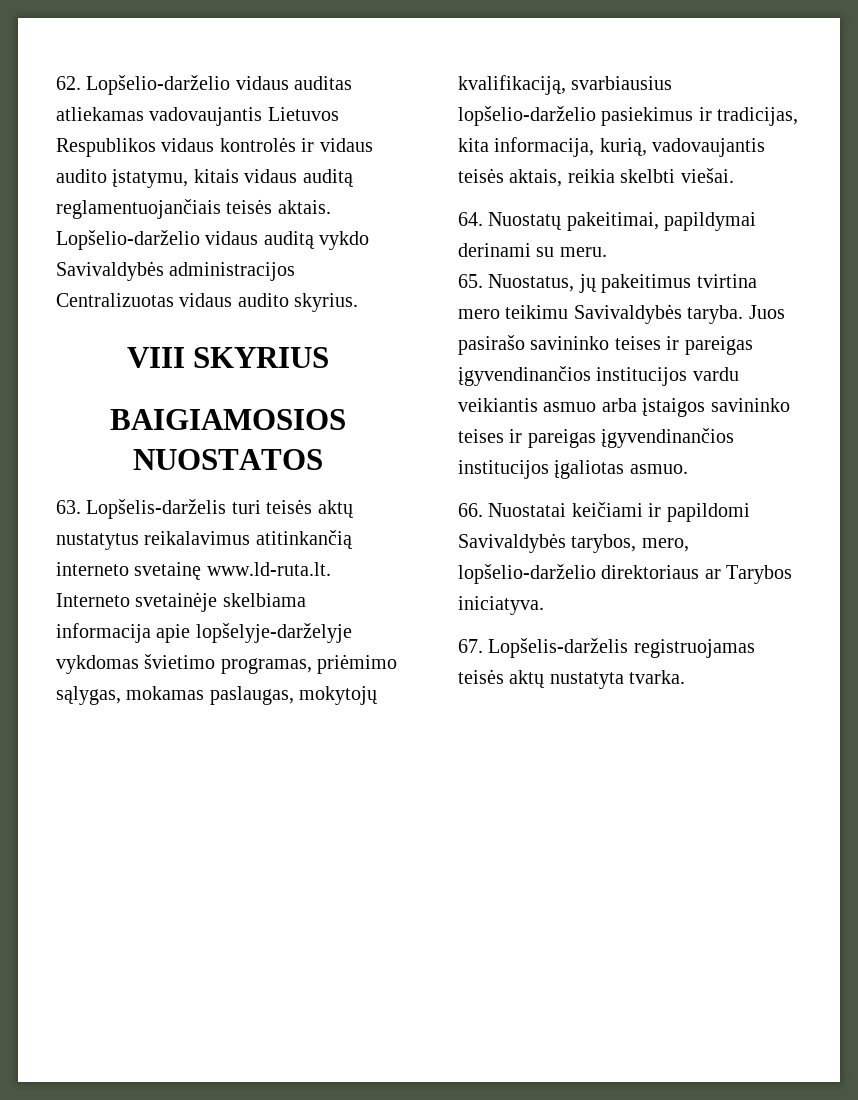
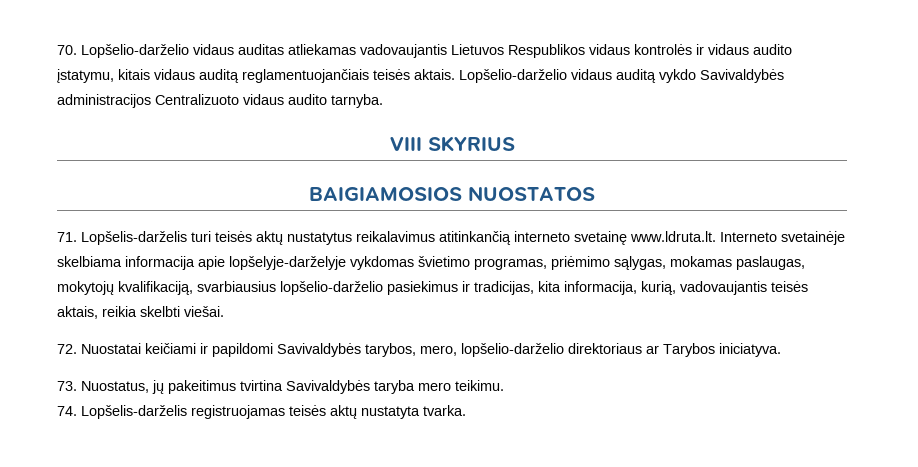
- 62. Lopšelio-darželio vidaus auditas atliekamas vadovaujantis Lietuvos Respublikos vidaus kontrolės ir vidaus audito įstatymu, kitais vidaus auditą reglamentuojančiais teisės aktais.
+ 70. Lopšelio-darželio vidaus auditas atliekamas vadovaujantis Lietuvos Respublikos vidaus kontrolės ir vidaus audito įstatymu, kitais vidaus auditą reglamentuojančiais teisės aktais.
- Lopšelio-darželio vidaus auditą vykdo Savivaldybės administracijos Centralizuotas vidaus audito skyrius.
+ Lopšelio-darželio vidaus auditą vykdo Savivaldybės administracijos Centralizuoto vidaus audito tarnyba.
- 63. Lopšelis-darželis turi teisės aktų nustatytus reikalavimus atitinkančią interneto svetainę www.ld-ruta.lt. Interneto svetainėje skelbiama informacija apie lopšelyje-darželyje vykdomas švietimo programas, priėmimo sąlygas, mokamas paslaugas, mokytojų kvalifikaciją, svarbiausius lopšelio-darželio pasiekimus ir tradicijas, kita informacija, kurią, vadovaujantis teisės aktais, reikia skelbti viešai.
+ 71. Lopšelis-darželis turi teisės aktų nustatytus reikalavimus atitinkančią interneto svetainę www.ldruta.lt. Interneto svetainėje skelbiama informacija apie lopšelyje-darželyje vykdomas švietimo programas, priėmimo sąlygas, mokamas paslaugas, mokytojų kvalifikaciją, svarbiausius lopšelio-darželio pasiekimus ir tradicijas, kita informacija, kurią, vadovaujantis teisės aktais, reikia skelbti viešai.
- 64. Nuostatų pakeitimai, papildymai derinami su meru.
- 65. Nuostatus, jų pakeitimus tvirtina mero teikimu Savivaldybės taryba. Juos pasirašo savininko teises ir pareigas įgyvendinančios institucijos vardu veikiantis asmuo arba įstaigos savininko teises ir pareigas įgyvendinančios institucijos įgaliotas asmuo.
- 66. Nuostatai keičiami ir papildomi Savivaldybės tarybos, mero, lopšelio-darželio direktoriaus ar Tarybos iniciatyva.
+ 72. Nuostatai keičiami ir papildomi Savivaldybės tarybos, mero, lopšelio-darželio direktoriaus ar Tarybos iniciatyva.
- 67. Lopšelis-darželis registruojamas teisės aktų nustatyta tvarka.
+ 73. Nuostatus, jų pakeitimus tvirtina Savivaldybės taryba mero teikimu.
+ 74. Lopšelis-darželis registruojamas teisės aktų nustatyta tvarka.

